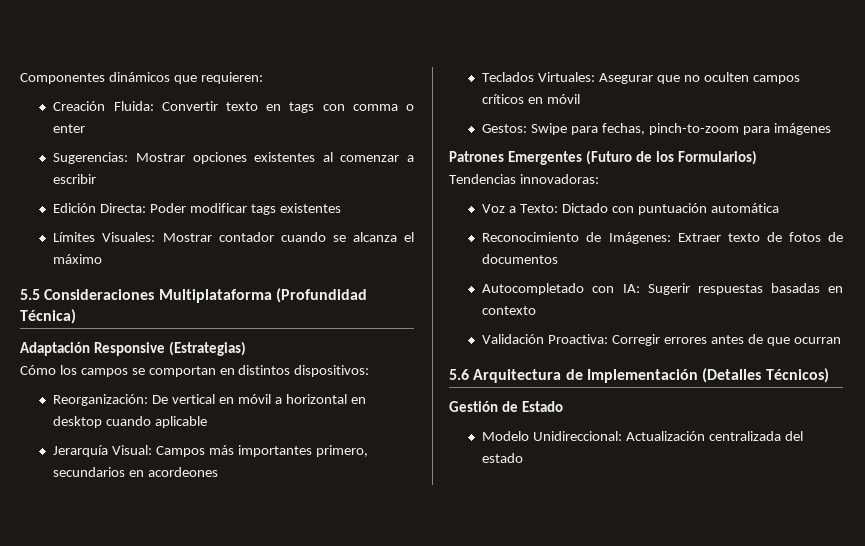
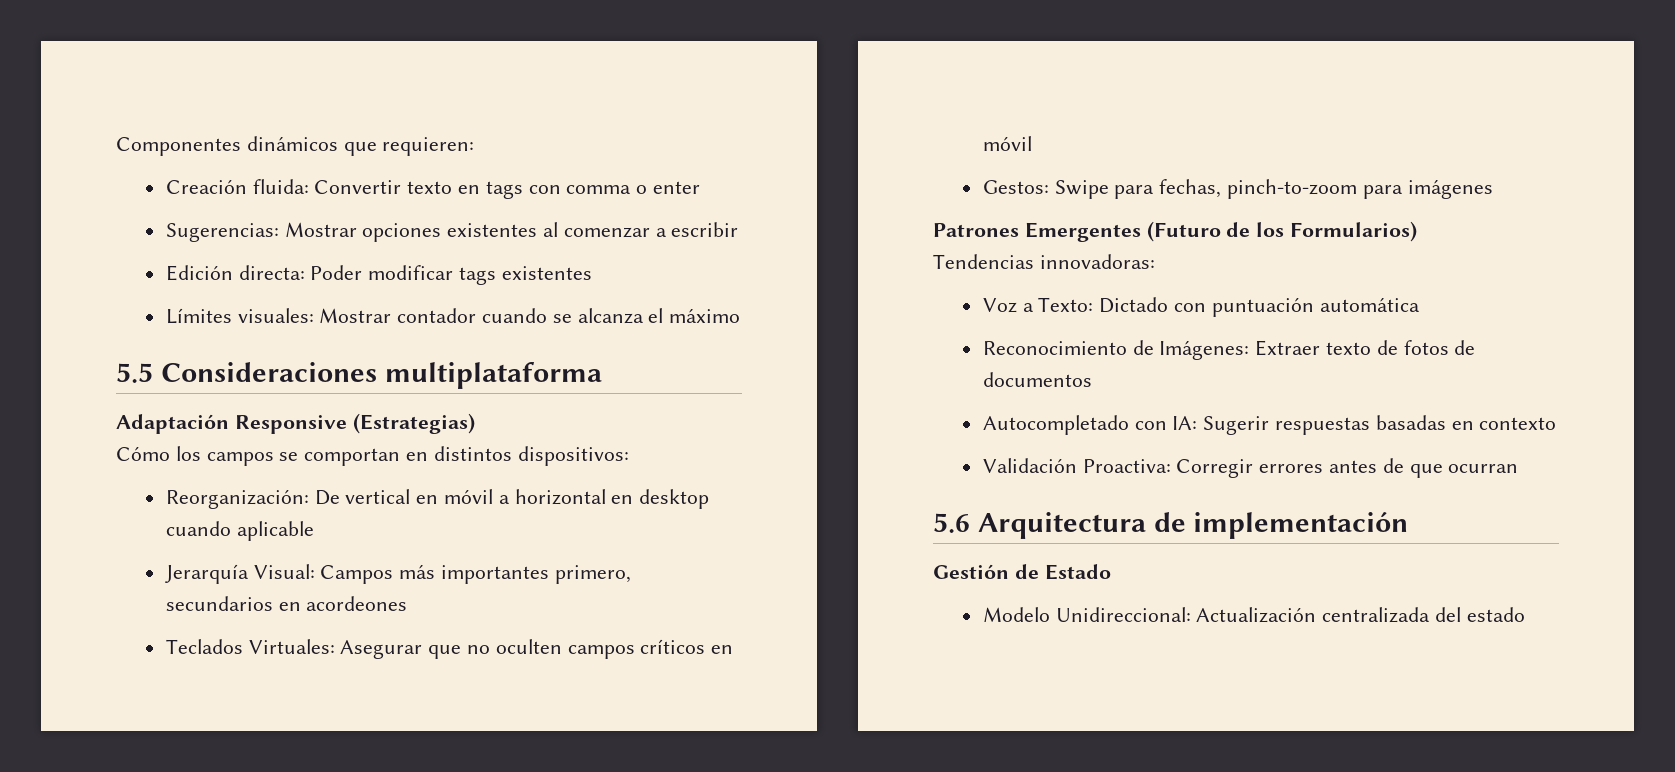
- Creación Fluida: Convertir texto en tags con comma o enter
+ Creación fluida: Convertir texto en tags con comma o enter
- Edición Directa: Poder modificar tags existentes
+ Edición directa: Poder modificar tags existentes
- Límites Visuales: Mostrar contador cuando se alcanza el máximo
+ Límites visuales: Mostrar contador cuando se alcanza el máximo
- 5.5 Consideraciones Multiplataforma (Profundidad Técnica)
+ 5.5 Consideraciones multiplataforma
- 5.6 Arquitectura de Implementación (Detalles Técnicos)
+ 5.6 Arquitectura de implementación

